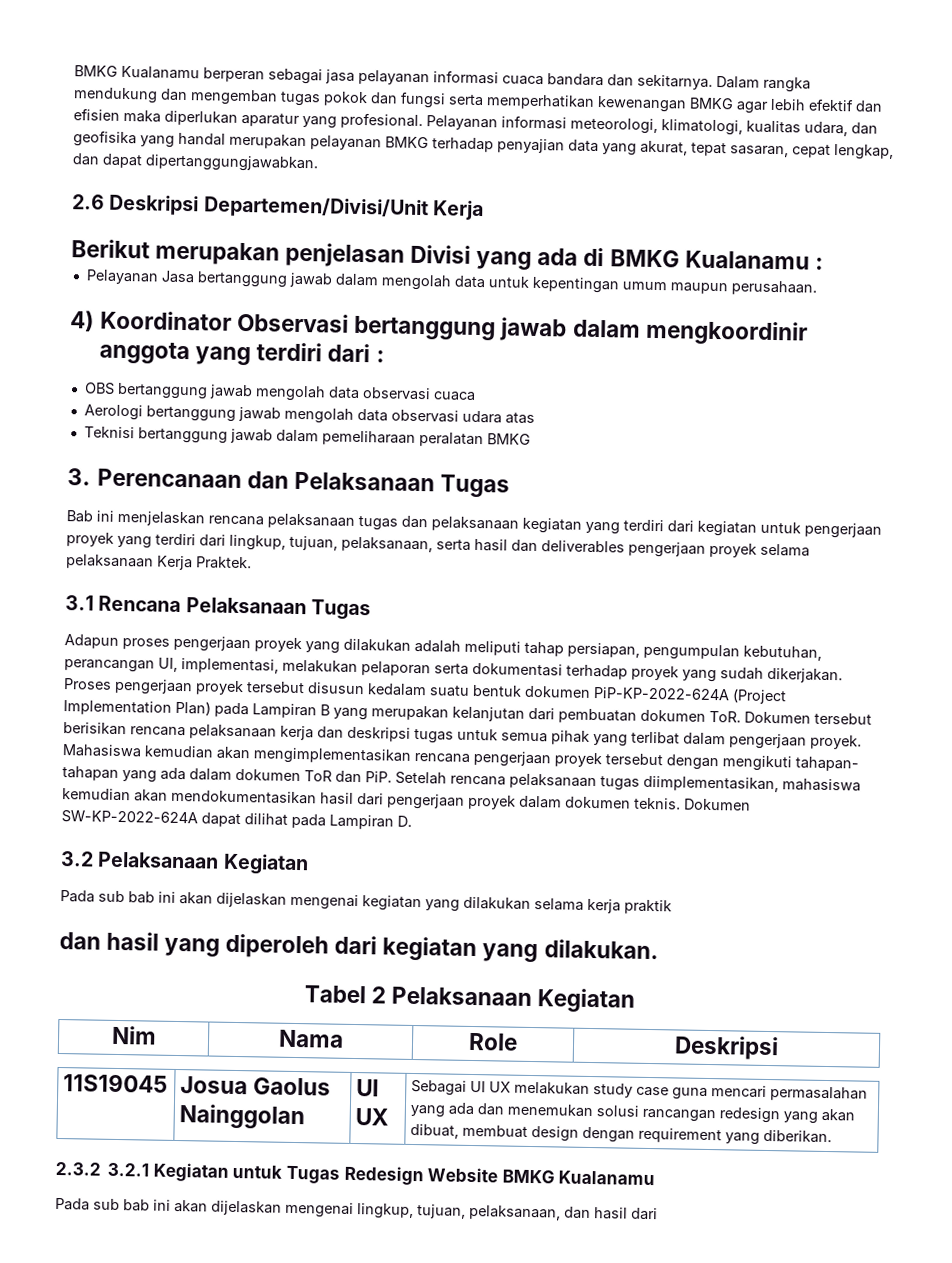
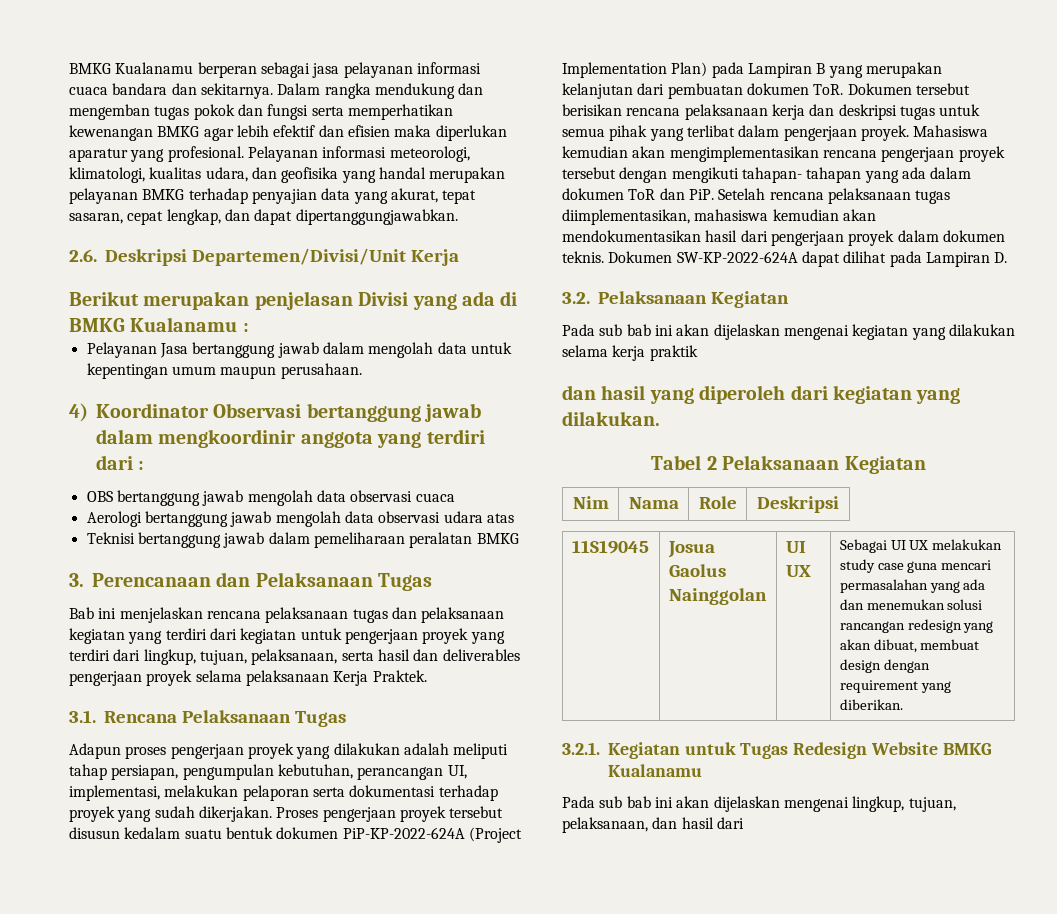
- 2.6 Deskripsi Departemen/Divisi/Unit Kerja
+ 2.6. Deskripsi Departemen/Divisi/Unit Kerja
- 3.1 Rencana Pelaksanaan Tugas
+ 3.1. Rencana Pelaksanaan Tugas
- 3.2 Pelaksanaan Kegiatan
+ 3.2. Pelaksanaan Kegiatan
- 2.3.2 3.2.1 Kegiatan untuk Tugas Redesign Website BMKG Kualanamu
+ 3.2.1. Kegiatan untuk Tugas Redesign Website BMKG Kualanamu

